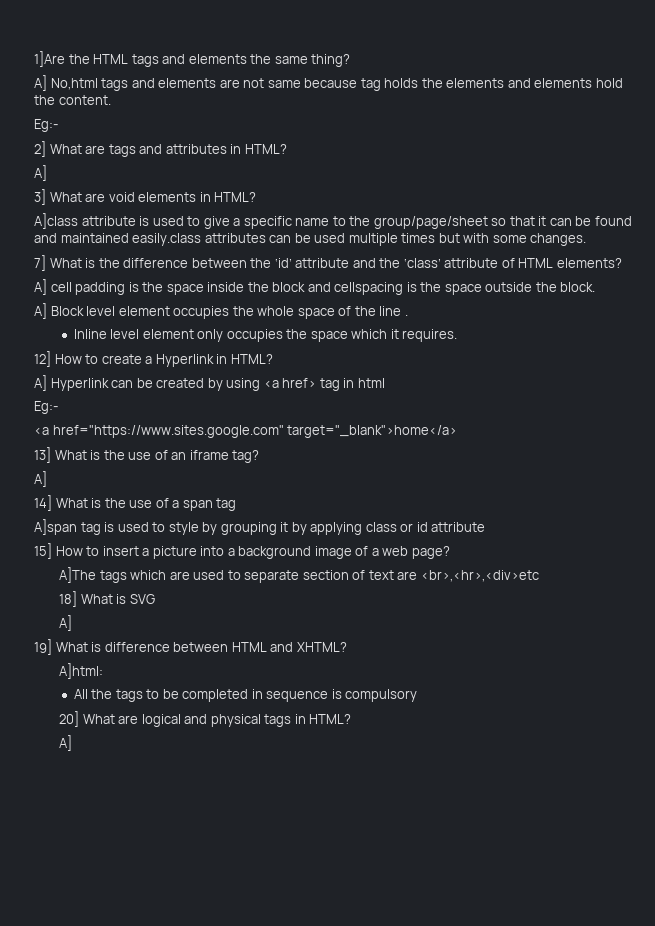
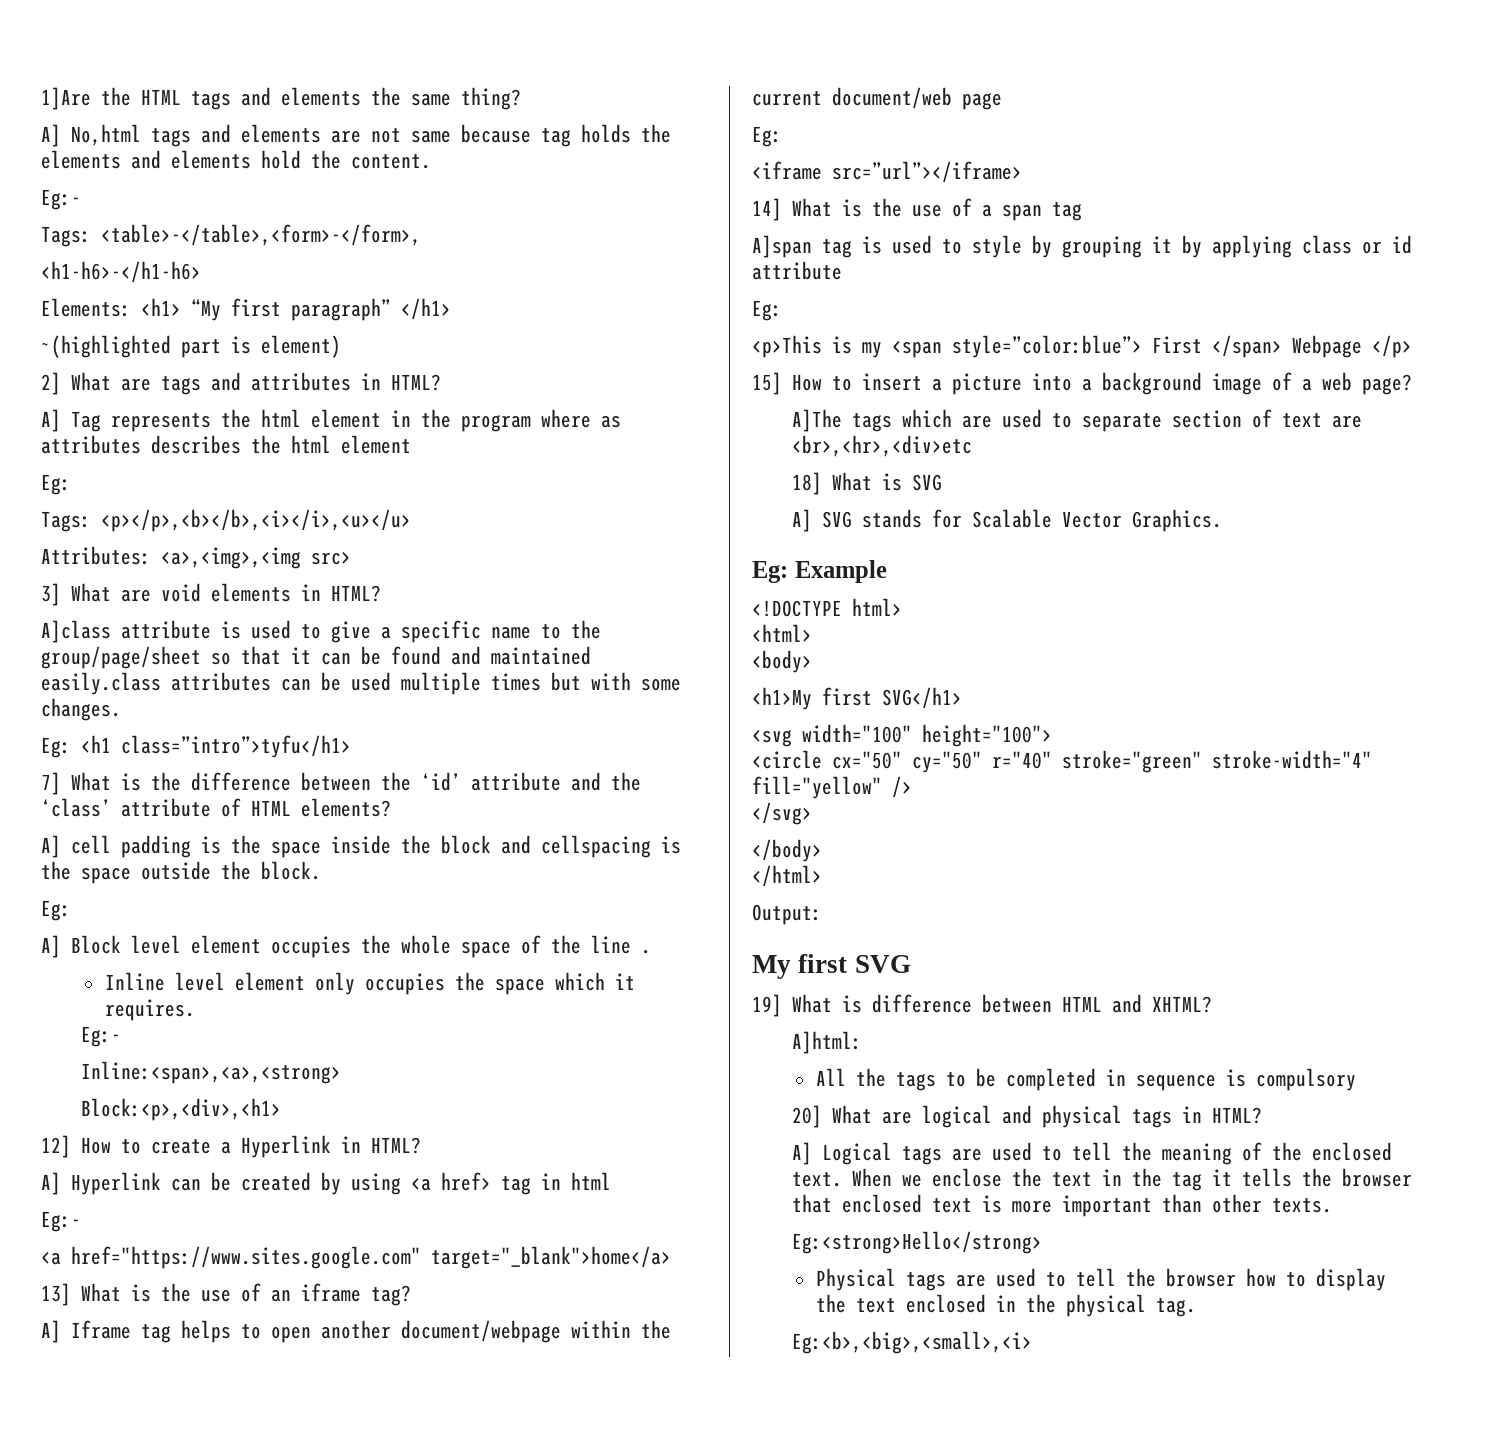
+ Tags: <table>-</table>,<form>-</form>,
+ <h1-h6>-</h1-h6>
+ Elements: <h1> “My first paragraph” </h1>
+ ~(highlighted part is element)
  2] What are tags and attributes in HTML?
- A]
+ A] Tag represents the html element in the program where as attributes describes the html element
+ Eg:
+ Tags: <p></p>,<b></b>,<i></i>,<u></u>
+ Attributes: <a>,<img>,<img src>
+ Eg: <h1 class=”intro”>tyfu</h1>
  A] cell padding is the space inside the block and cellspacing is the space outside the block.
+ Eg:
  Inline level element only occupies the space which it requires.
+ Eg:-
+ Inline:<span>,<a>,<strong>
+ Block:<p>,<div>,<h1>
  13] What is the use of an iframe tag?
- A]
+ A] Iframe tag helps to open another document/webpage within the current document/web page
+ Eg:
+ <iframe src=”url”></iframe>
  A]span tag is used to style by grouping it by applying class or id attribute
+ Eg:
+ <p>This is my <span style=”color:blue”> First </span> Webpage </p>
  18] What is SVG
- A]
+ A] SVG stands for Scalable Vector Graphics.
+ Eg: Example
+ <!DOCTYPE html>
+ <html>
+ <body>
+ <h1>My first SVG</h1>
+ <svg width="100" height="100">
+ <circle cx="50" cy="50" r="40" stroke="green" stroke-width="4" fill="yellow" />
+ </svg>
+ </body>
+ </html>
+ Output:
+ My first SVG
  20] What are logical and physical tags in HTML?
- A]
+ A] Logical tags are used to tell the meaning of the enclosed text. When we enclose the text in the tag it tells the browser that enclosed text is more important than other texts.
+ Eg:<strong>Hello</strong>
+ Physical tags are used to tell the browser how to display the text enclosed in the physical tag.
+ Eg:<b>,<big>,<small>,<i>

